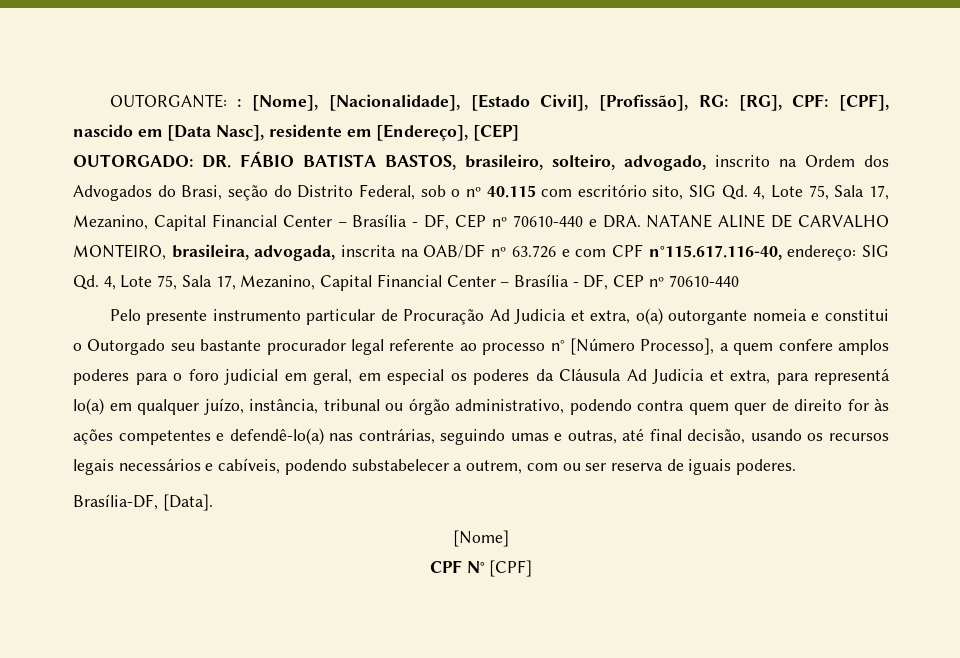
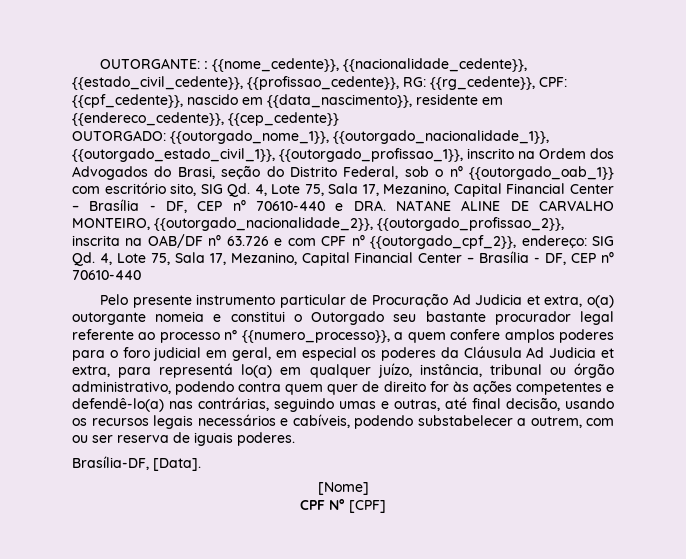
- [Nome], [Nacionalidade], [Estado Civil], [Profissão], RG: [RG], CPF: [CPF], nascido em [Data Nasc], residente em [Endereço], [CEP]
- OUTORGADO: DR. FÁBIO BATISTA BASTOS, brasileiro, solteiro, advogado, inscrito na Ordem dos Advogados do Brasi, seção do Distrito Federal, sob o nº 40.115 com escritório sito, SIG Qd. 4, Lote 75, Sala 17, Mezanino, Capital Financial Center – Brasília - DF, CEP nº 70610-440 e DRA. NATANE ALINE DE CARVALHO MONTEIRO, brasileira, advogada, inscrita na OAB/DF nº 63.726 e com CPF n°115.617.116-40, endereço:
+ {{nome_cedente}}, {{nacionalidade_cedente}}, {{estado_civil_cedente}}, {{profissao_cedente}}, RG: {{rg_cedente}}, CPF: {{cpf_cedente}}, nascido em {{data_nascimento}}, residente em {{endereco_cedente}}, {{cep_cedente}}
+ OUTORGADO: {{outorgado_nome_1}}, {{outorgado_nacionalidade_1}}, {{outorgado_estado_civil_1}}, {{outorgado_profissao_1}}, inscrito na Ordem dos Advogados do Brasi, seção do Distrito Federal, sob o nº {{outorgado_oab_1}} com escritório sito, SIG Qd. 4, Lote 75, Sala 17, Mezanino, Capital Financial Center – Brasília - DF, CEP nº 70610-440 e DRA. NATANE ALINE DE CARVALHO MONTEIRO, {{outorgado_nacionalidade_2}}, {{outorgado_profissao_2}}, inscrita na OAB/DF nº 63.726 e com CPF nº {{outorgado_cpf_2}}, endereço:
- Pelo presente instrumento particular de Procuração Ad Judicia et extra, o(a) outorgante nomeia e constitui o Outorgado seu bastante procurador legal referente ao processo n° [Número Processo], a quem confere amplos poderes para o foro judicial em geral, em especial os poderes da Cláusula Ad Judicia et extra, para representá lo(a) em qualquer juízo, instância, tribunal ou órgão administrativo, podendo contra quem quer de direito for às ações competentes e defendê-lo(a) nas contrárias, seguindo umas e outras, até final decisão, usando os recursos legais necessários e cabíveis, podendo substabelecer a outrem, com ou ser reserva de iguais poderes.
+ Pelo presente instrumento particular de Procuração Ad Judicia et extra, o(a) outorgante nomeia e constitui o Outorgado seu bastante procurador legal referente ao processo n° {{numero_processo}}, a quem confere amplos poderes para o foro judicial em geral, em especial os poderes da Cláusula Ad Judicia et extra, para representá lo(a) em qualquer juízo, instância, tribunal ou órgão administrativo, podendo contra quem quer de direito for às ações competentes e defendê-lo(a) nas contrárias, seguindo umas e outras, até final decisão, usando os recursos legais necessários e cabíveis, podendo substabelecer a outrem, com ou ser reserva de iguais poderes.

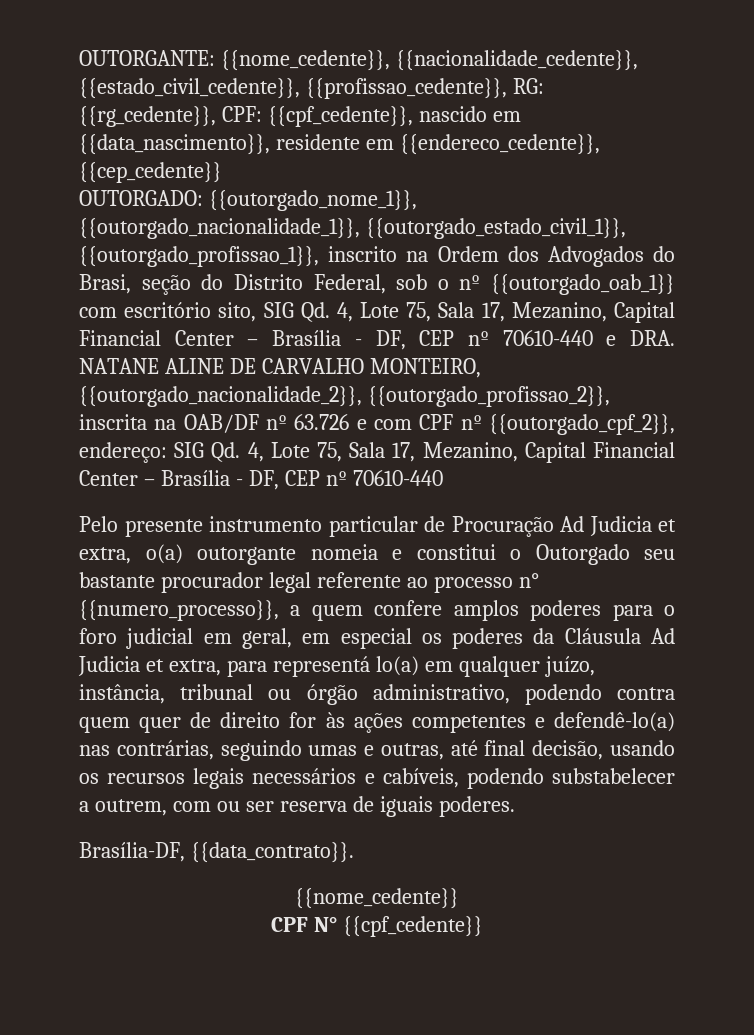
- OUTORGANTE: : {{nome_cedente}}, {{nacionalidade_cedente}}, {{estado_civil_cedente}}, {{profissao_cedente}}, RG: {{rg_cedente}}, CPF: {{cpf_cedente}}, nascido em {{data_nascimento}}, residente em {{endereco_cedente}}, {{cep_cedente}}
+ OUTORGANTE: {{nome_cedente}}, {{nacionalidade_cedente}}, {{estado_civil_cedente}}, {{profissao_cedente}}, RG: {{rg_cedente}}, CPF: {{cpf_cedente}}, nascido em {{data_nascimento}}, residente em {{endereco_cedente}}, {{cep_cedente}}
- Brasília-DF, [Data].
- [Nome]
+ Brasília-DF, {{data_contrato}}.
+ {{nome_cedente}}
- CPF N° [CPF]
+ CPF N° {{cpf_cedente}}

